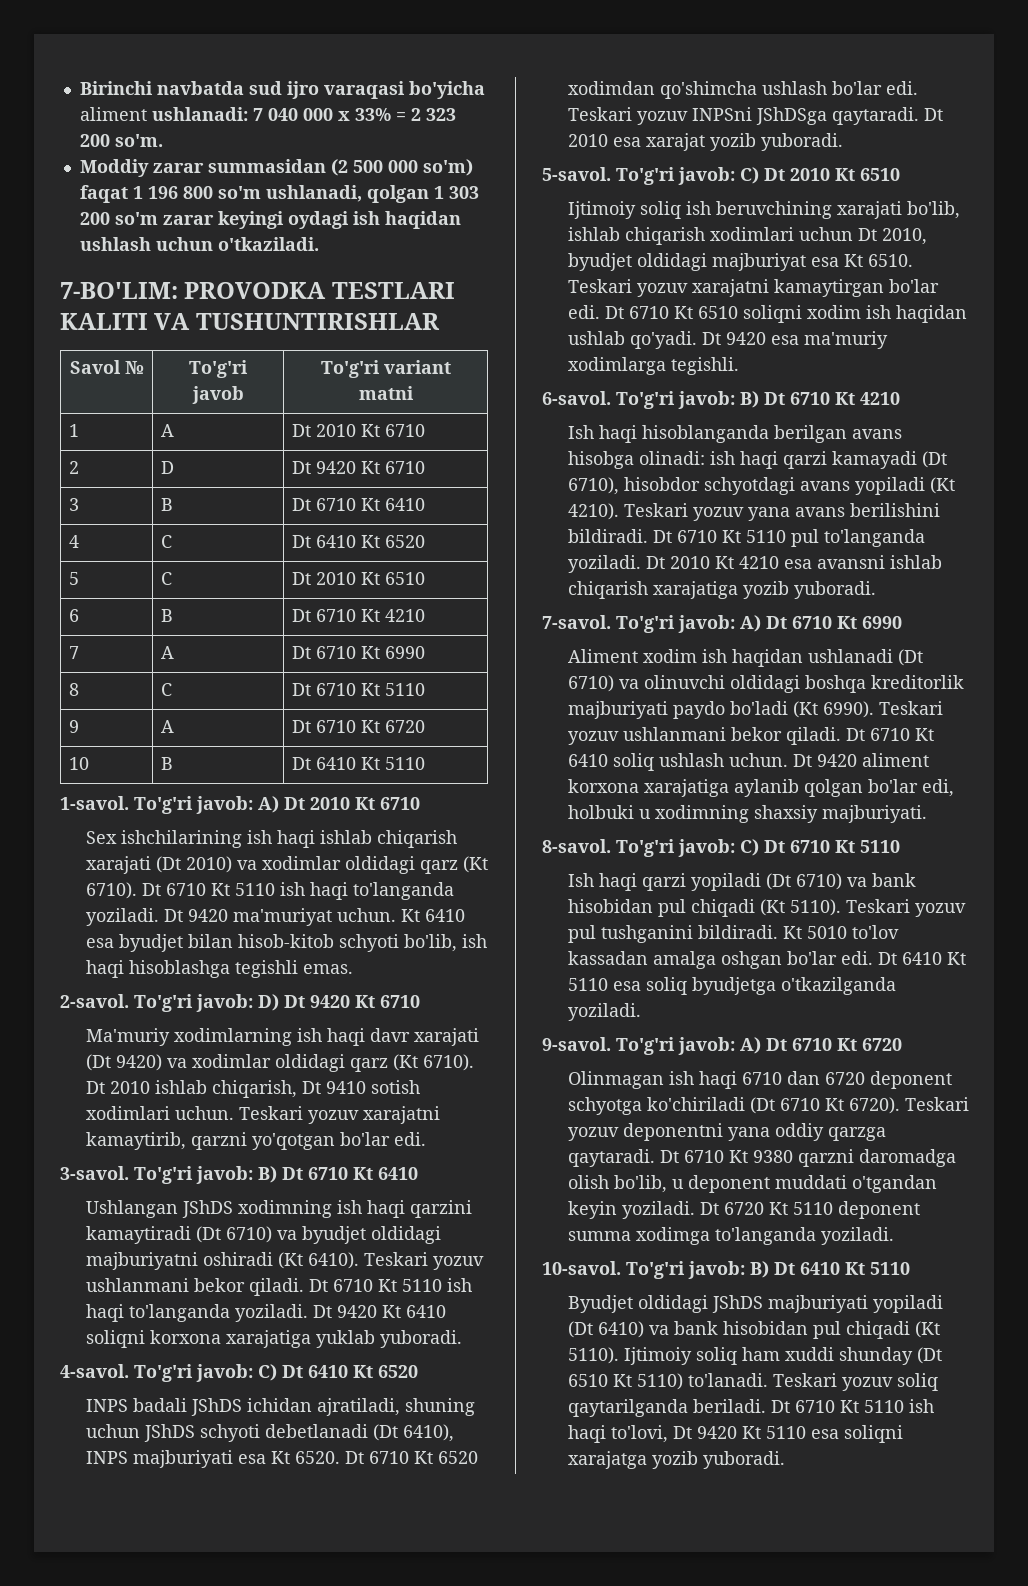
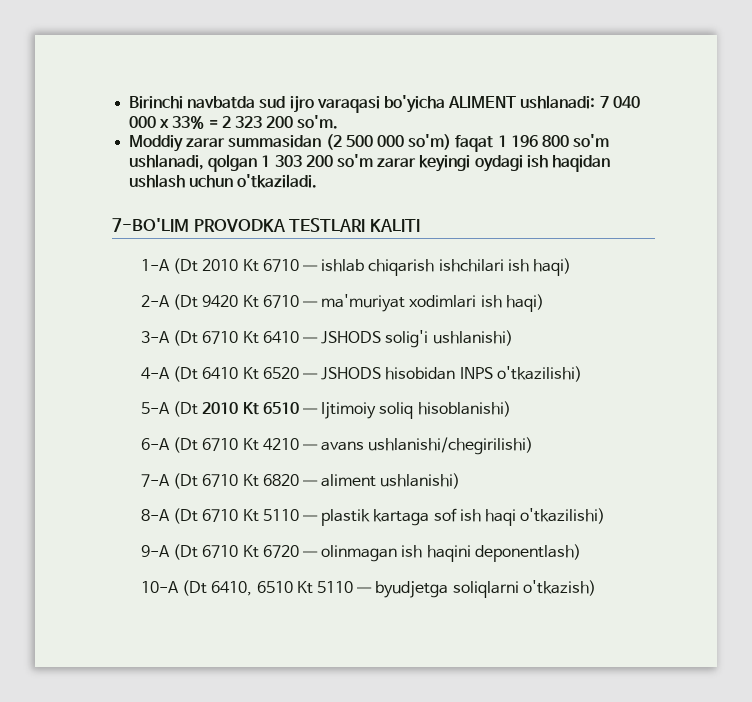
- Birinchi navbatda sud ijro varaqasi bo'yicha aliment ushlanadi: 7 040 000 x 33% = 2 323 200 so'm.
+ Birinchi navbatda sud ijro varaqasi bo'yicha ALIMENT ushlanadi: 7 040 000 x 33% = 2 323 200 so'm.
- 7-BO'LIM: PROVODKA TESTLARI KALITI VA TUSHUNTIRISHLAR
- Savol № | To'g'ri javob | To'g'ri variant matni
- 1 | A | Dt 2010 Kt 6710
- 2 | D | Dt 9420 Kt 6710
- 3 | B | Dt 6710 Kt 6410
- 4 | C | Dt 6410 Kt 6520
- 5 | C | Dt 2010 Kt 6510
- 6 | B | Dt 6710 Kt 4210
- 7 | A | Dt 6710 Kt 6990
- 8 | C | Dt 6710 Kt 5110
- 9 | A | Dt 6710 Kt 6720
- 10 | B | Dt 6410 Kt 5110
- 1-savol. To'g'ri javob: A) Dt 2010 Kt 6710
- Sex ishchilarining ish haqi ishlab chiqarish xarajati (Dt 2010) va xodimlar oldidagi qarz (Kt 6710). Dt 6710 Kt 5110 ish haqi to'langanda yoziladi. Dt 9420 ma'muriyat uchun. Kt 6410 esa byudjet bilan hisob-kitob schyoti bo'lib, ish haqi hisoblashga tegishli emas.
- 2-savol. To'g'ri javob: D) Dt 9420 Kt 6710
- Ma'muriy xodimlarning ish haqi davr xarajati (Dt 9420) va xodimlar oldidagi qarz (Kt 6710). Dt 2010 ishlab chiqarish, Dt 9410 sotish xodimlari uchun. Teskari yozuv xarajatni kamaytirib, qarzni yo'qotgan bo'lar edi.
- 3-savol. To'g'ri javob: B) Dt 6710 Kt 6410
- Ushlangan JShDS xodimning ish haqi qarzini kamaytiradi (Dt 6710) va byudjet oldidagi majburiyatni oshiradi (Kt 6410). Teskari yozuv ushlanmani bekor qiladi. Dt 6710 Kt 5110 ish haqi to'langanda yoziladi. Dt 9420 Kt 6410 soliqni korxona xarajatiga yuklab yuboradi.
- 4-savol. To'g'ri javob: C) Dt 6410 Kt 6520
- INPS badali JShDS ichidan ajratiladi, shuning uchun JShDS schyoti debetlanadi (Dt 6410), INPS majburiyati esa Kt 6520. Dt 6710 Kt 6520 xodimdan qo'shimcha ushlash bo'lar edi. Teskari yozuv INPSni JShDSga qaytaradi. Dt 2010 esa xarajat yozib yuboradi.
- 5-savol. To'g'ri javob: C) Dt 2010 Kt 6510
- Ijtimoiy soliq ish beruvchining xarajati bo'lib, ishlab chiqarish xodimlari uchun Dt 2010, byudjet oldidagi majburiyat esa Kt 6510. Teskari yozuv xarajatni kamaytirgan bo'lar edi. Dt 6710 Kt 6510 soliqni xodim ish haqidan ushlab qo'yadi. Dt 9420 esa ma'muriy xodimlarga tegishli.
- 6-savol. To'g'ri javob: B) Dt 6710 Kt 4210
- Ish haqi hisoblanganda berilgan avans hisobga olinadi: ish haqi qarzi kamayadi (Dt 6710), hisobdor schyotdagi avans yopiladi (Kt 4210). Teskari yozuv yana avans berilishini bildiradi. Dt 6710 Kt 5110 pul to'langanda yoziladi. Dt 2010 Kt 4210 esa avansni ishlab chiqarish xarajatiga yozib yuboradi.
- 7-savol. To'g'ri javob: A) Dt 6710 Kt 6990
- Aliment xodim ish haqidan ushlanadi (Dt 6710) va olinuvchi oldidagi boshqa kreditorlik majburiyati paydo bo'ladi (Kt 6990). Teskari yozuv ushlanmani bekor qiladi. Dt 6710 Kt 6410 soliq ushlash uchun. Dt 9420 aliment korxona xarajatiga aylanib qolgan bo'lar edi, holbuki u xodimning shaxsiy majburiyati.
- 8-savol. To'g'ri javob: C) Dt 6710 Kt 5110
- Ish haqi qarzi yopiladi (Dt 6710) va bank hisobidan pul chiqadi (Kt 5110). Teskari yozuv pul tushganini bildiradi. Kt 5010 to'lov kassadan amalga oshgan bo'lar edi. Dt 6410 Kt 5110 esa soliq byudjetga o'tkazilganda yoziladi.
- 9-savol. To'g'ri javob: A) Dt 6710 Kt 6720
- Olinmagan ish haqi 6710 dan 6720 deponent schyotga ko'chiriladi (Dt 6710 Kt 6720). Teskari yozuv deponentni yana oddiy qarzga qaytaradi. Dt 6710 Kt 9380 qarzni daromadga olish bo'lib, u deponent muddati o'tgandan keyin yoziladi. Dt 6720 Kt 5110 deponent summa xodimga to'langanda yoziladi.
- 10-savol. To'g'ri javob: B) Dt 6410 Kt 5110
- Byudjet oldidagi JShDS majburiyati yopiladi (Dt 6410) va bank hisobidan pul chiqadi (Kt 5110). Ijtimoiy soliq ham xuddi shunday (Dt 6510 Kt 5110) to'lanadi. Teskari yozuv soliq qaytarilganda beriladi. Dt 6710 Kt 5110 ish haqi to'lovi, Dt 9420 Kt 5110 esa soliqni xarajatga yozib yuboradi.
+ 7-BO'LIM PROVODKA TESTLARI KALITI
+ 1-A (Dt 2010 Kt 6710 — ishlab chiqarish ishchilari ish haqi)
+ 2-A (Dt 9420 Kt 6710 — ma'muriyat xodimlari ish haqi)
+ 3-A (Dt 6710 Kt 6410 — JSHODS solig'i ushlanishi)
+ 4-A (Dt 6410 Kt 6520 — JSHODS hisobidan INPS o'tkazilishi)
+ 5-A (Dt 2010 Kt 6510 — Ijtimoiy soliq hisoblanishi)
+ 6-A (Dt 6710 Kt 4210 — avans ushlanishi/chegirilishi)
+ 7-A (Dt 6710 Kt 6820 — aliment ushlanishi)
+ 8-A (Dt 6710 Kt 5110 — plastik kartaga sof ish haqi o'tkazilishi)
+ 9-A (Dt 6710 Kt 6720 — olinmagan ish haqini deponentlash)
+ 10-A (Dt 6410, 6510 Kt 5110 — byudjetga soliqlarni o'tkazish)

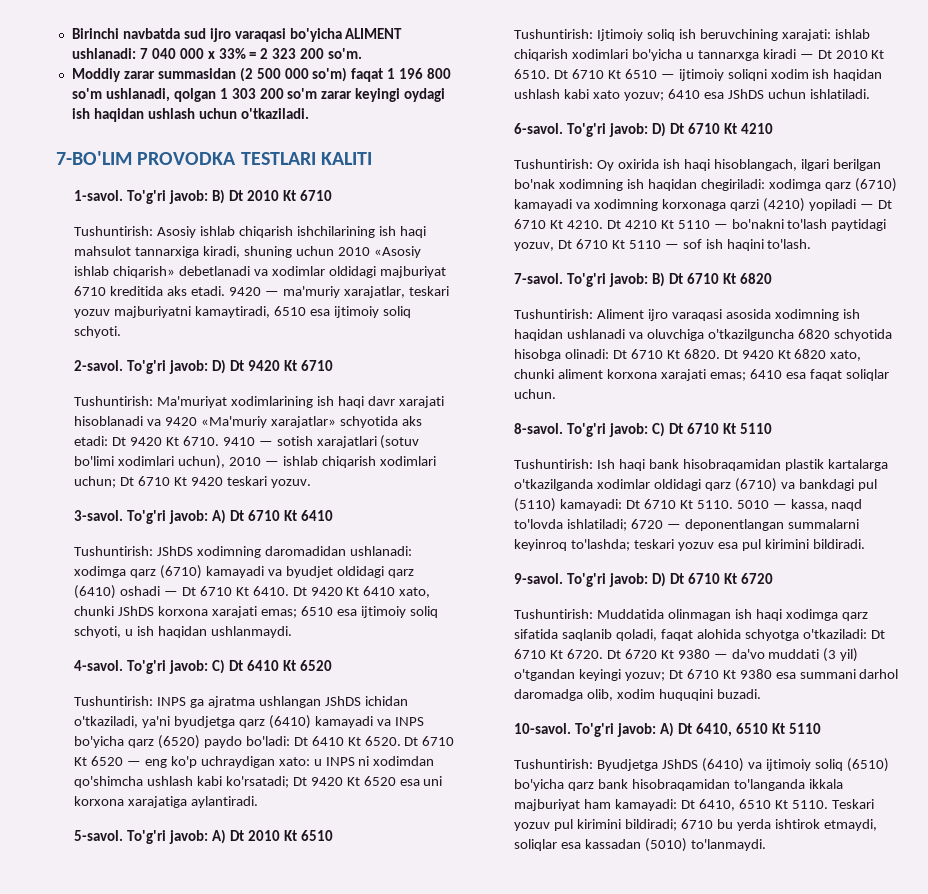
- 1-A (Dt 2010 Kt 6710 — ishlab chiqarish ishchilari ish haqi)
- 2-A (Dt 9420 Kt 6710 — ma'muriyat xodimlari ish haqi)
- 3-A (Dt 6710 Kt 6410 — JSHODS solig'i ushlanishi)
- 4-A (Dt 6410 Kt 6520 — JSHODS hisobidan INPS o'tkazilishi)
- 5-A (Dt 2010 Kt 6510 — Ijtimoiy soliq hisoblanishi)
- 6-A (Dt 6710 Kt 4210 — avans ushlanishi/chegirilishi)
- 7-A (Dt 6710 Kt 6820 — aliment ushlanishi)
- 8-A (Dt 6710 Kt 5110 — plastik kartaga sof ish haqi o'tkazilishi)
- 9-A (Dt 6710 Kt 6720 — olinmagan ish haqini deponentlash)
- 10-A (Dt 6410, 6510 Kt 5110 — byudjetga soliqlarni o'tkazish)
+ 1-savol. To'g'ri javob: B) Dt 2010 Kt 6710
+ Tushuntirish: Asosiy ishlab chiqarish ishchilarining ish haqi mahsulot tannarxiga kiradi, shuning uchun 2010 «Asosiy ishlab chiqarish» debetlanadi va xodimlar oldidagi majburiyat 6710 kreditida aks etadi. 9420 — ma'muriy xarajatlar, teskari yozuv majburiyatni kamaytiradi, 6510 esa ijtimoiy soliq schyoti.
+ 2-savol. To'g'ri javob: D) Dt 9420 Kt 6710
+ Tushuntirish: Ma'muriyat xodimlarining ish haqi davr xarajati hisoblanadi va 9420 «Ma'muriy xarajatlar» schyotida aks etadi: Dt 9420 Kt 6710. 9410 — sotish xarajatlari (sotuv bo'limi xodimlari uchun), 2010 — ishlab chiqarish xodimlari uchun; Dt 6710 Kt 9420 teskari yozuv.
+ 3-savol. To'g'ri javob: A) Dt 6710 Kt 6410
+ Tushuntirish: JShDS xodimning daromadidan ushlanadi: xodimga qarz (6710) kamayadi va byudjet oldidagi qarz (6410) oshadi — Dt 6710 Kt 6410. Dt 9420 Kt 6410 xato, chunki JShDS korxona xarajati emas; 6510 esa ijtimoiy soliq schyoti, u ish haqidan ushlanmaydi.
+ 4-savol. To'g'ri javob: C) Dt 6410 Kt 6520
+ Tushuntirish: INPS ga ajratma ushlangan JShDS ichidan o'tkaziladi, ya'ni byudjetga qarz (6410) kamayadi va INPS bo'yicha qarz (6520) paydo bo'ladi: Dt 6410 Kt 6520. Dt 6710 Kt 6520 — eng ko'p uchraydigan xato: u INPS ni xodimdan qo'shimcha ushlash kabi ko'rsatadi; Dt 9420 Kt 6520 esa uni korxona xarajatiga aylantiradi.
+ 5-savol. To'g'ri javob: A) Dt 2010 Kt 6510
+ Tushuntirish: Ijtimoiy soliq ish beruvchining xarajati: ishlab chiqarish xodimlari bo'yicha u tannarxga kiradi — Dt 2010 Kt 6510. Dt 6710 Kt 6510 — ijtimoiy soliqni xodim ish haqidan ushlash kabi xato yozuv; 6410 esa JShDS uchun ishlatiladi.
+ 6-savol. To'g'ri javob: D) Dt 6710 Kt 4210
+ Tushuntirish: Oy oxirida ish haqi hisoblangach, ilgari berilgan bo'nak xodimning ish haqidan chegiriladi: xodimga qarz (6710) kamayadi va xodimning korxonaga qarzi (4210) yopiladi — Dt 6710 Kt 4210. Dt 4210 Kt 5110 — bo'nakni to'lash paytidagi yozuv, Dt 6710 Kt 5110 — sof ish haqini to'lash.
+ 7-savol. To'g'ri javob: B) Dt 6710 Kt 6820
+ Tushuntirish: Aliment ijro varaqasi asosida xodimning ish haqidan ushlanadi va oluvchiga o'tkazilguncha 6820 schyotida hisobga olinadi: Dt 6710 Kt 6820. Dt 9420 Kt 6820 xato, chunki aliment korxona xarajati emas; 6410 esa faqat soliqlar uchun.
+ 8-savol. To'g'ri javob: C) Dt 6710 Kt 5110
+ Tushuntirish: Ish haqi bank hisobraqamidan plastik kartalarga o'tkazilganda xodimlar oldidagi qarz (6710) va bankdagi pul (5110) kamayadi: Dt 6710 Kt 5110. 5010 — kassa, naqd to'lovda ishlatiladi; 6720 — deponentlangan summalarni keyinroq to'lashda; teskari yozuv esa pul kirimini bildiradi.
+ 9-savol. To'g'ri javob: D) Dt 6710 Kt 6720
+ Tushuntirish: Muddatida olinmagan ish haqi xodimga qarz sifatida saqlanib qoladi, faqat alohida schyotga o'tkaziladi: Dt 6710 Kt 6720. Dt 6720 Kt 9380 — da'vo muddati (3 yil) o'tgandan keyingi yozuv; Dt 6710 Kt 9380 esa summani darhol daromadga olib, xodim huquqini buzadi.
+ 10-savol. To'g'ri javob: A) Dt 6410, 6510 Kt 5110
+ Tushuntirish: Byudjetga JShDS (6410) va ijtimoiy soliq (6510) bo'yicha qarz bank hisobraqamidan to'langanda ikkala majburiyat ham kamayadi: Dt 6410, 6510 Kt 5110. Teskari yozuv pul kirimini bildiradi; 6710 bu yerda ishtirok etmaydi, soliqlar esa kassadan (5010) to'lanmaydi.

